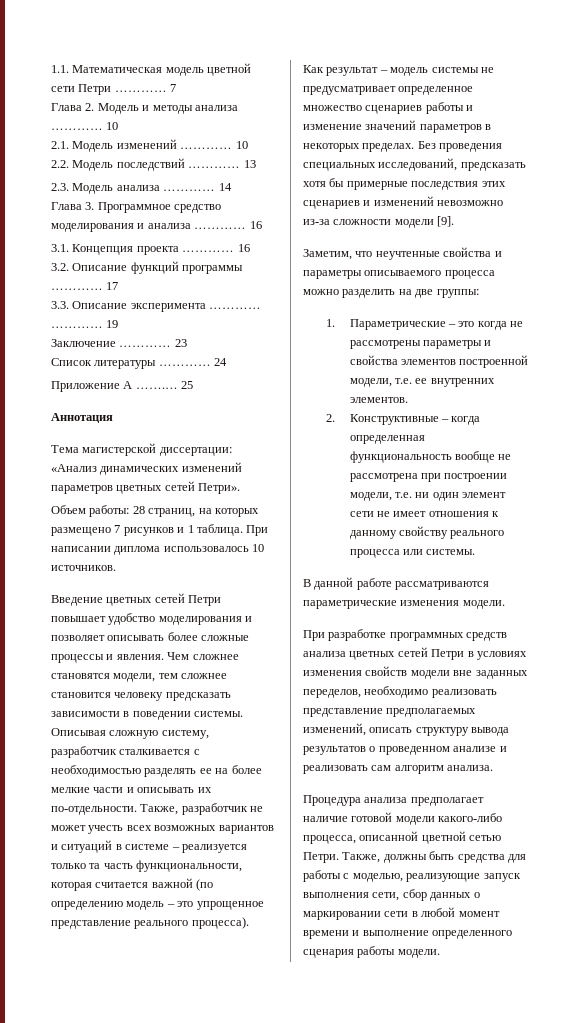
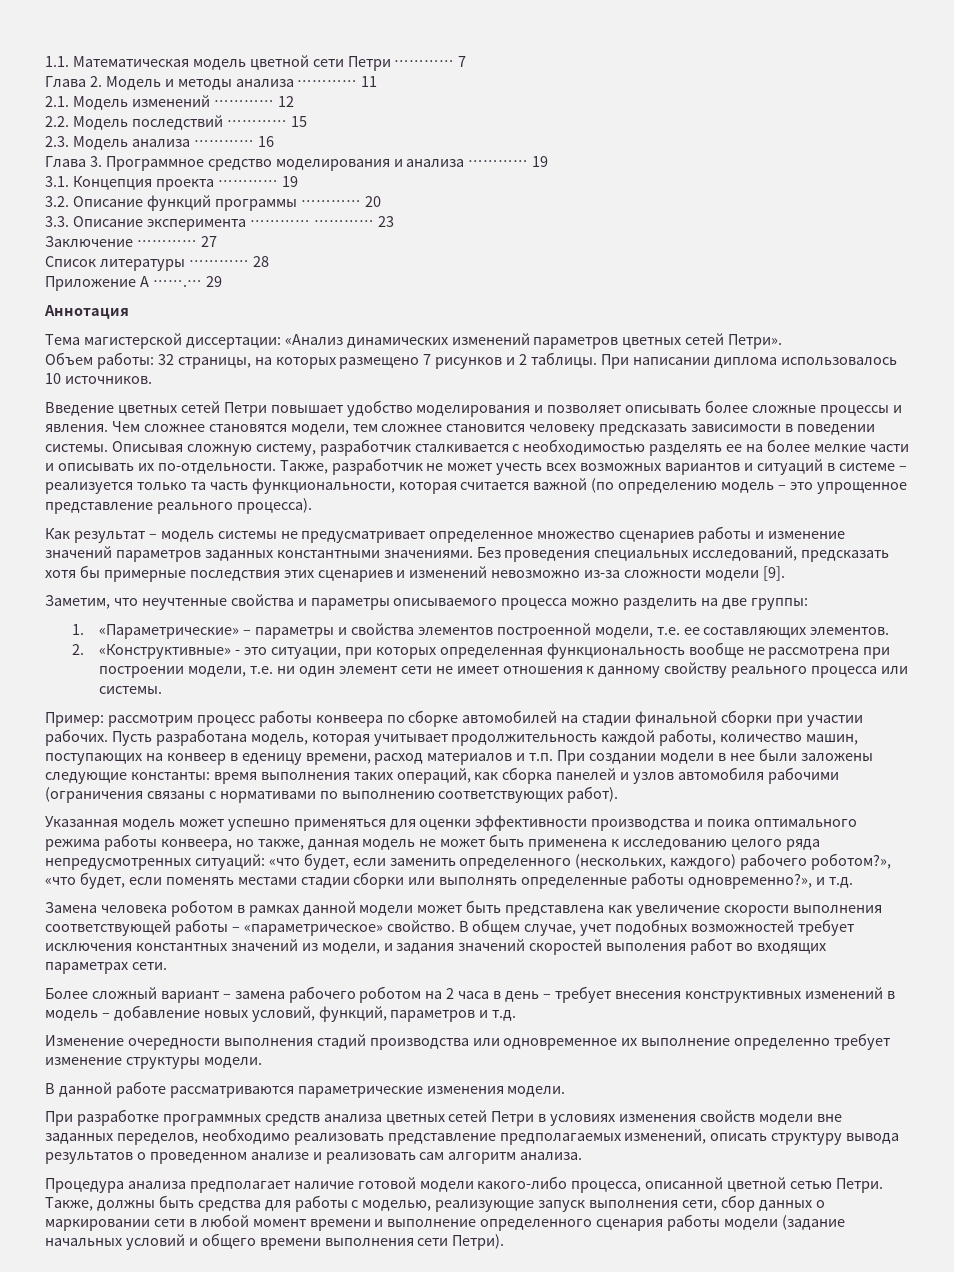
- Глава 2. Модель и методы анализа ………… 10
+ Глава 2. Модель и методы анализа ………… 11
- 2.1. Модель изменений ………… 10
+ 2.1. Модель изменений ………… 12
- 13
+ 15
- 14
+ 16
- Глава 3. Программное средство моделирования и анализа ………… 16
+ Глава 3. Программное средство моделирования и анализа ………… 19
- 3.1. Концепция проекта ………… 16
+ 3.1. Концепция проекта ………… 19
- 17
+ 20
- 19
+ 23
- 23
+ 27
- 24
+ 28
- 25
+ 29
- Объем работы: 28 страниц, на которых размещено 7 рисунков и 1 таблица.
+ Объем работы: 32 страницы, на которых размещено 7 рисунков и 2 таблицы.
- Как результат – модель системы не предусматривает определенное множество сценариев работы и изменение значений параметров в некоторых пределах.
+ Как результат – модель системы не предусматривает определенное множество сценариев работы и изменение значений параметров заданных константными значениями.
- 1. Параметрические – это когда не рассмотрены параметры и свойства элементов построенной модели, т.е. ее внутренних элементов.
+ 1. «Параметрические» – параметры и свойства элементов построенной модели, т.е. ее составляющих элементов.
- 2. Конструктивные – когда определенная функциональность вообще не рассмотрена при построении модели, т.е. ни один элемент сети не имеет отношения к данному свойству реального процесса или системы.
+ 2. «Конструктивные» - это ситуации, при которых определенная функциональность вообще не рассмотрена при построении модели, т.е. ни один элемент сети не имеет отношения к данному свойству реального процесса или системы.
+ Пример: рассмотрим процесс работы конвеера по сборке автомобилей на стадии финальной сборки при участии рабочих. Пусть разработана модель, которая учитывает продолжительность каждой работы, количество машин, поступающих на конвеер в еденицу времени, расход материалов и т.п. При создании модели в нее были заложены следующие константы: время выполнения таких операций, как сборка панелей и узлов автомобиля рабочими (ограничения связаны с нормативами по выполнению соответствующих работ).
+ Указанная модель может успешно применяться для оценки эффективности производства и поика оптимального режима работы конвеера, но также, данная модель не может быть применена к исследованию целого ряда непредусмотренных ситуаций: «что будет, если заменить определенного (нескольких, каждого) рабочего роботом?», «что будет, если поменять местами стадии сборки или выполнять определенные работы одновременно?», и т.д.
+ Замена человека роботом в рамках данной модели может быть представлена как увеличение скорости выполнения соответствующей работы – «параметрическое» свойство. В общем случае, учет подобных возможностей требует исключения константных значений из модели, и задания значений скоростей выполения работ во входящих параметрах сети.
+ Более сложный вариант – замена рабочего роботом на 2 часа в день – требует внесения конструктивных изменений в модель – добавление новых условий, функций, параметров и т.д.
+ Изменение очередности выполнения стадий производства или одновременное их выполнение определенно требует изменение структуры модели.
- Также, должны быть средства для работы с моделью, реализующие запуск выполнения сети, сбор данных о маркировании сети в любой момент времени и выполнение определенного сценария работы модели.
+ Также, должны быть средства для работы с моделью, реализующие запуск выполнения сети, сбор данных о маркировании сети в любой момент времени и выполнение определенного сценария работы модели (задание начальных условий и общего времени выполнения сети Петри).

